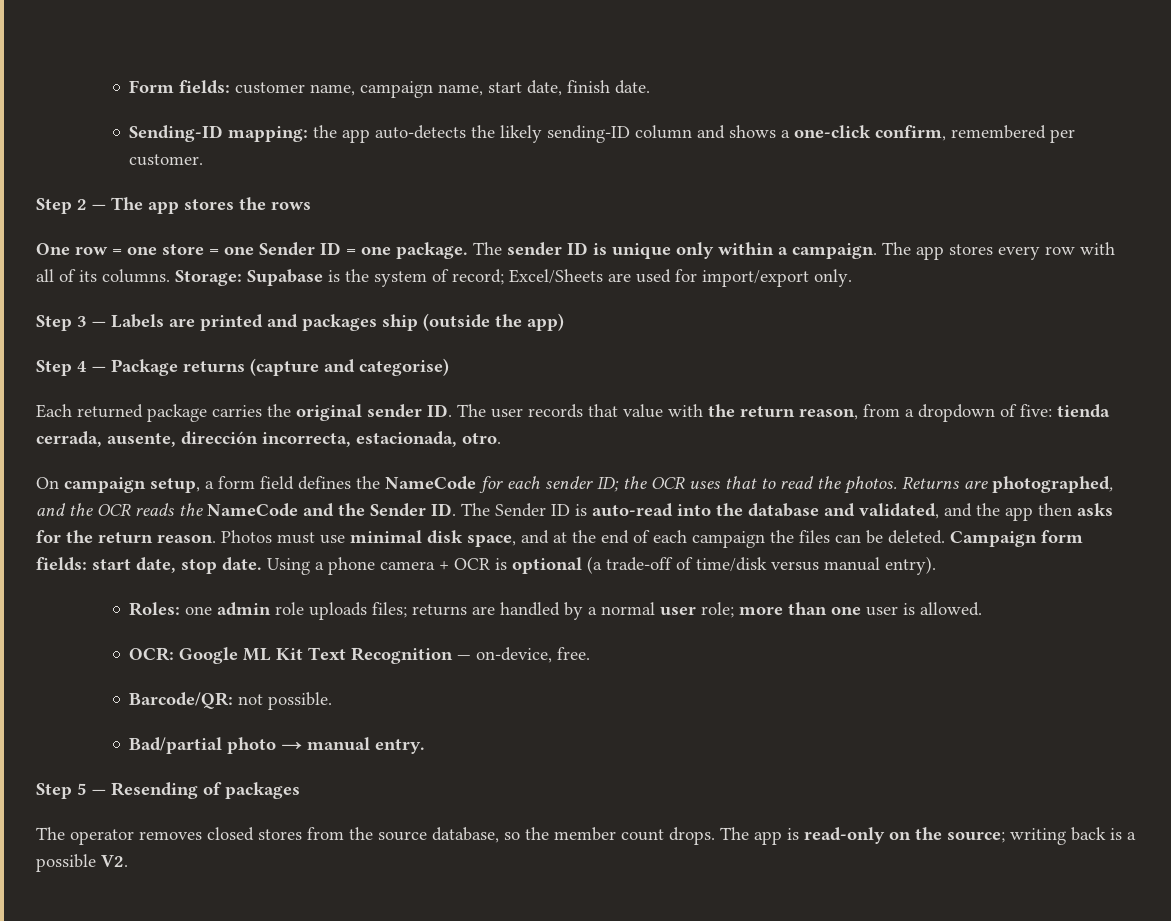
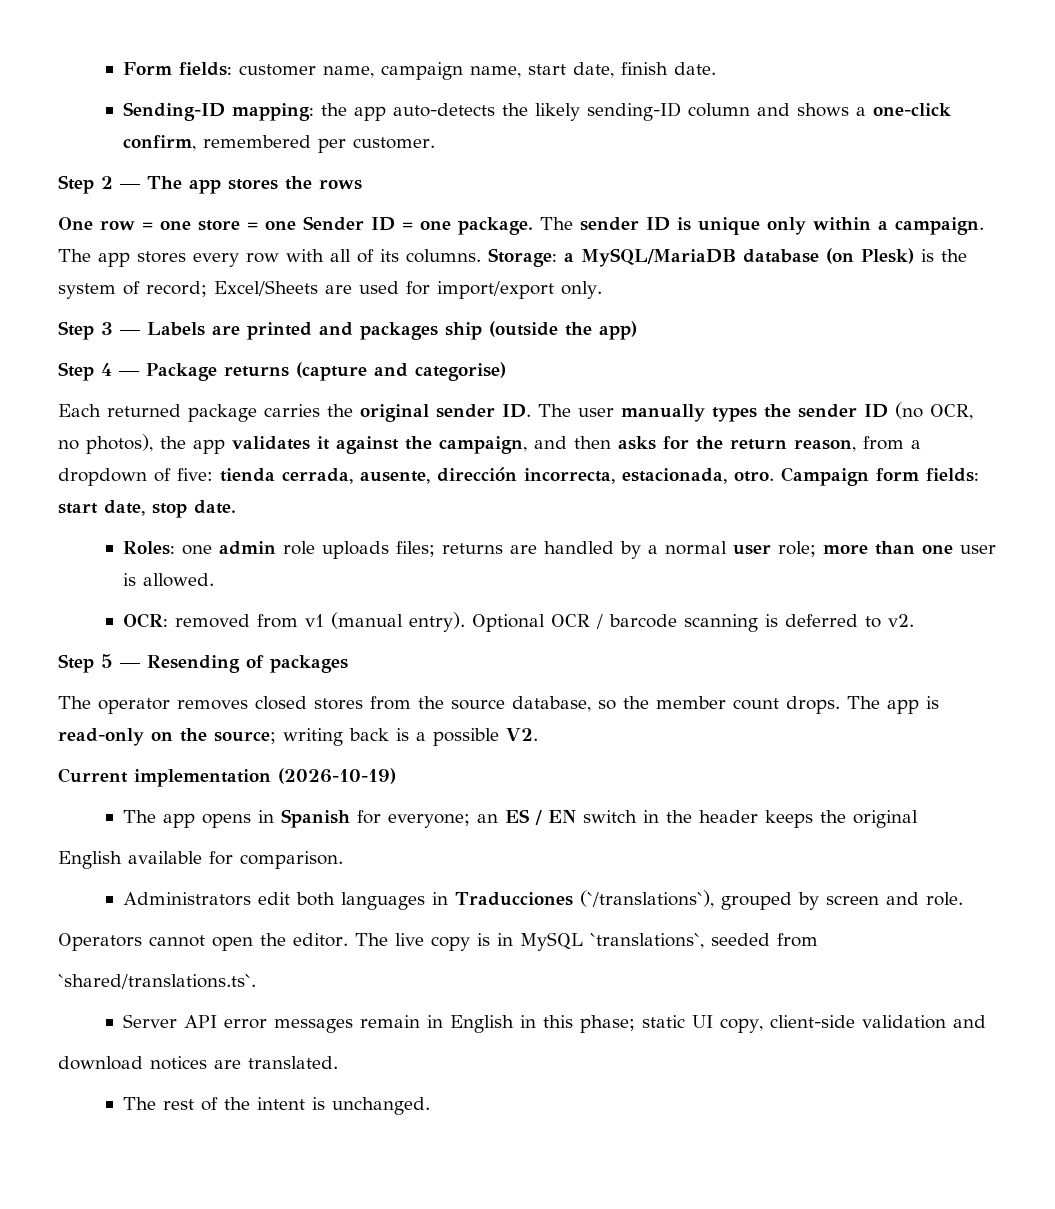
- Storage: Supabase is the system of record; Excel/Sheets are used for import/export only.
+ Storage: a MySQL/MariaDB database (on Plesk) is the system of record; Excel/Sheets are used for import/export only.
- Each returned package carries the original sender ID. The user records that value with the return reason, from a dropdown of five: tienda cerrada, ausente, dirección incorrecta, estacionada, otro.
- On campaign setup, a form field defines the NameCode for each sender ID; the OCR uses that to read the photos. Returns are photographed, and the OCR reads the NameCode and the Sender ID. The Sender ID is auto-read into the database and validated, and the app then asks for the return reason. Photos must use minimal disk space, and at the end of each campaign the files can be deleted.
+ Each returned package carries the original sender ID. The user manually types the sender ID (no OCR, no photos), the app validates it against the campaign, and then asks for the return reason, from a dropdown of five: tienda cerrada, ausente, dirección incorrecta, estacionada, otro.
- Using a phone camera + OCR is optional (a trade-off of time/disk versus manual entry).
- OCR: Google ML Kit Text Recognition — on-device, free.
- Barcode/QR: not possible.
- Bad/partial photo → manual entry.
+ OCR: removed from v1 (manual entry). Optional OCR / barcode scanning is deferred to v2.
+ Current implementation (2026-10-19)
+ The app opens in Spanish for everyone; an ES / EN switch in the header keeps the original
+ English available for comparison.
+ Administrators edit both languages in Traducciones (`/translations`), grouped by screen and role.
+ Operators cannot open the editor. The live copy is in MySQL `translations`, seeded from
+ `shared/translations.ts`.
+ Server API error messages remain in English in this phase; static UI copy, client-side validation and
+ download notices are translated.
+ The rest of the intent is unchanged.

